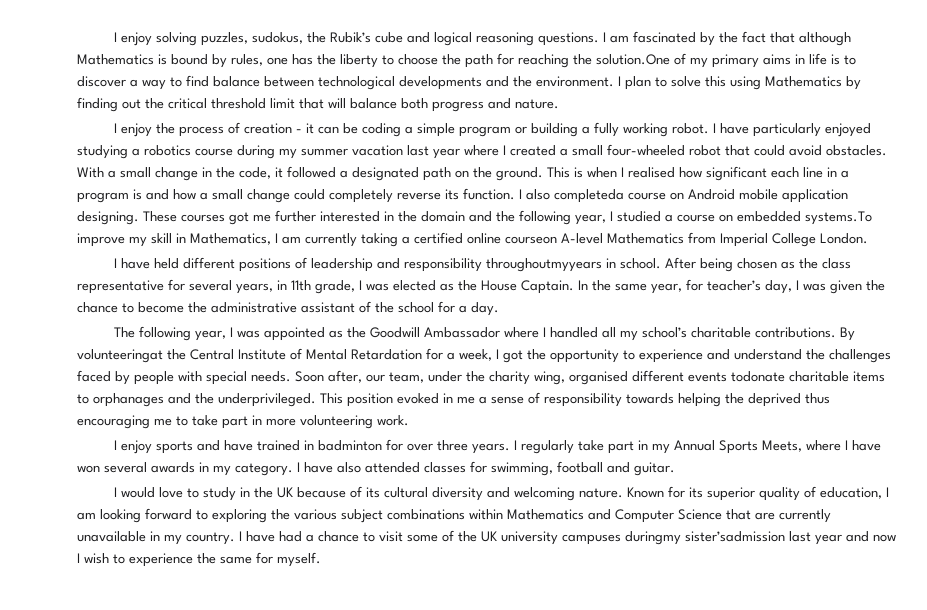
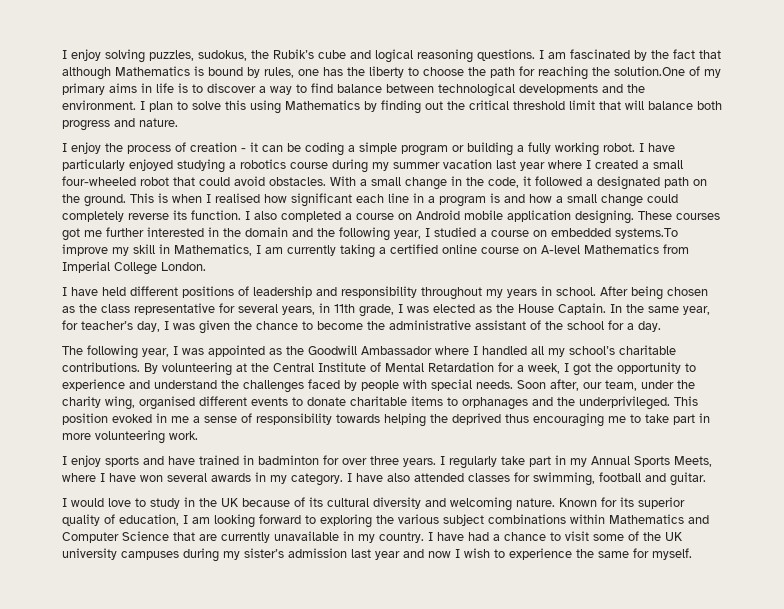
- I also completeda course on Android mobile application designing.
+ I also completed a course on Android mobile application designing.
- These courses got me further interested in the domain and the following year, I studied a course on embedded systems.To improve my skill in Mathematics, I am currently taking a certified online courseon A-level Mathematics from Imperial College London.
+ These courses got me further interested in the domain and the following year, I studied a course on embedded systems.To improve my skill in Mathematics, I am currently taking a certified online course on A-level Mathematics from Imperial College London.
- I have held different positions of leadership and responsibility throughoutmyyears in school.
+ I have held different positions of leadership and responsibility throughout my years in school.
- By volunteeringat the Central Institute of Mental Retardation for a week, I got the opportunity to experience and understand the challenges faced by people with special needs.
+ By volunteering at the Central Institute of Mental Retardation for a week, I got the opportunity to experience and understand the challenges faced by people with special needs.
- Soon after, our team, under the charity wing, organised different events todonate charitable items to orphanages and the underprivileged.
+ Soon after, our team, under the charity wing, organised different events to donate charitable items to orphanages and the underprivileged.
- I have had a chance to visit some of the UK university campuses duringmy sister’sadmission last year and now I wish to experience the same for myself.
+ I have had a chance to visit some of the UK university campuses during my sister’s admission last year and now I wish to experience the same for myself.

